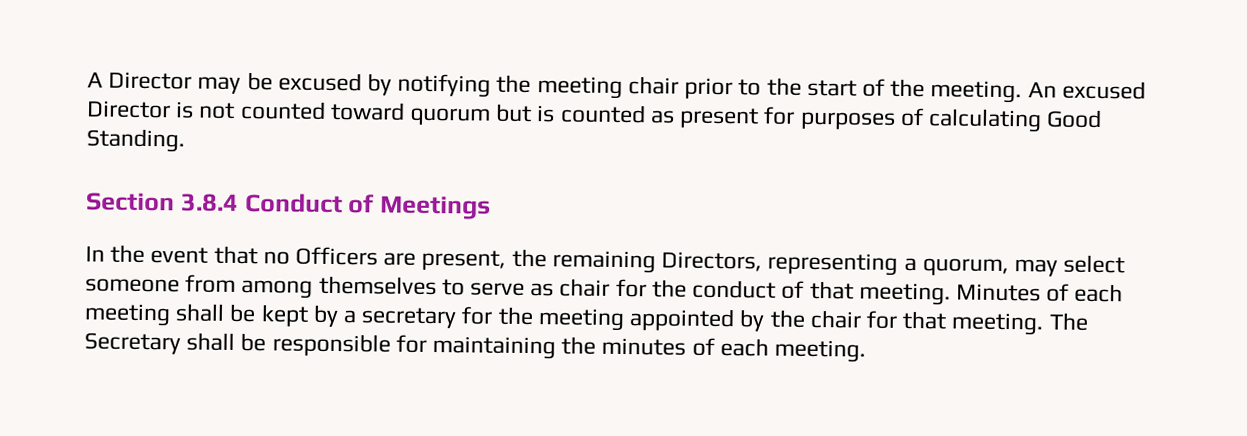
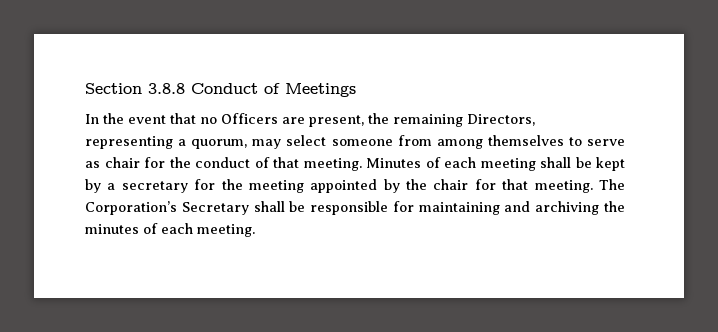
- A Director may be excused by notifying the meeting chair prior to the start of the meeting. An excused Director is not counted toward quorum but is counted as present for purposes of calculating Good Standing.
- Section 3.8.4 Conduct of Meetings
+ Section 3.8.8 Conduct of Meetings
- The Secretary shall be responsible for maintaining the minutes of each meeting.
+ The Corporation’s Secretary shall be responsible for maintaining and archiving the minutes of each meeting.

